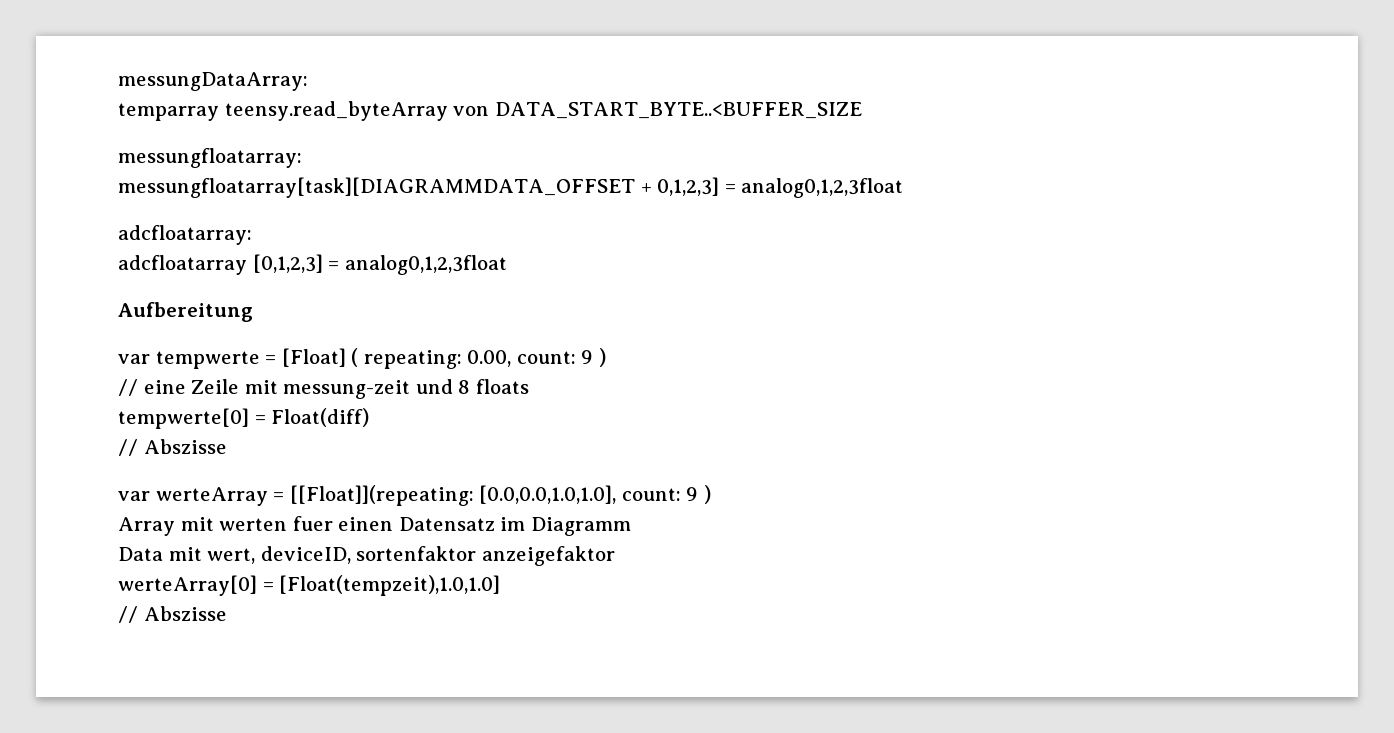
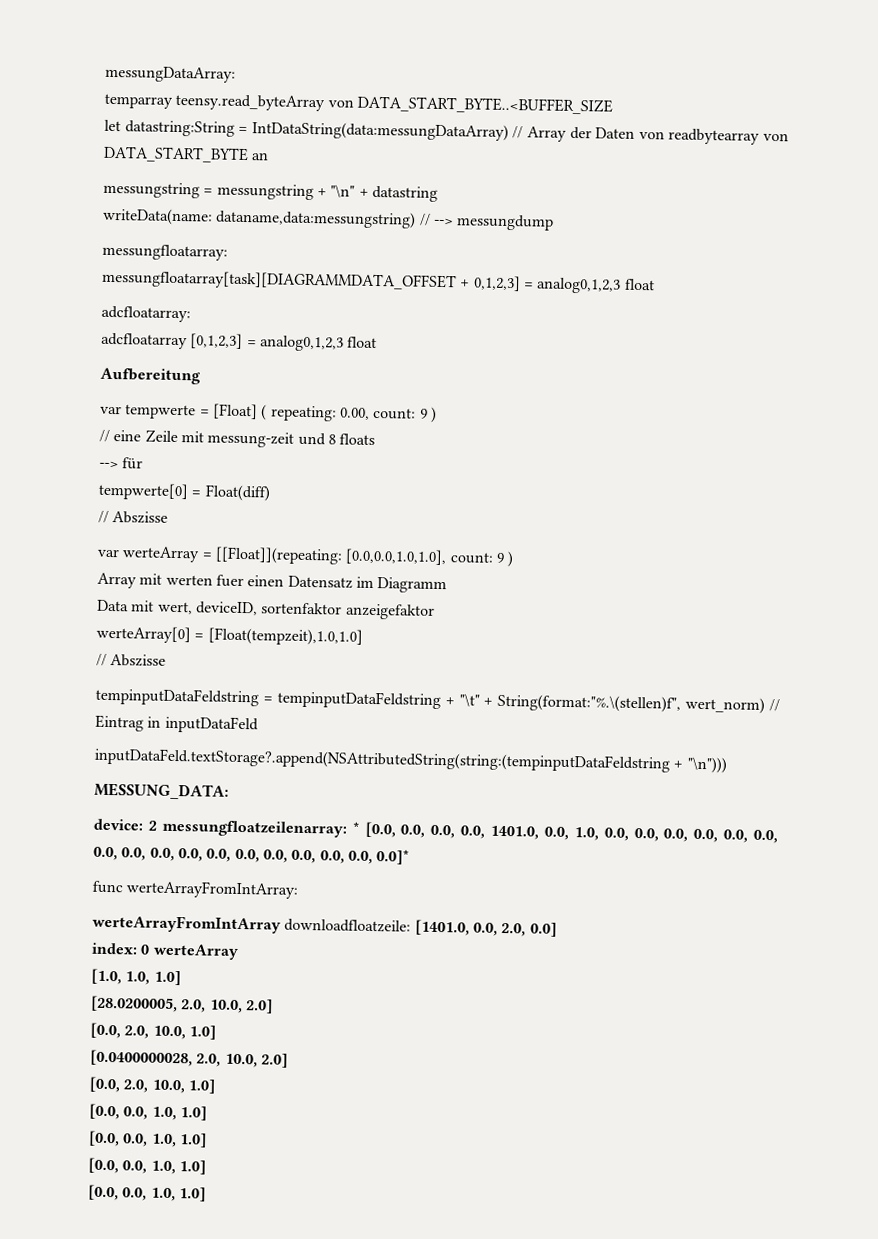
+ let datastring:String = IntDataString(data:messungDataArray) // Array der Daten von readbytearray von DATA_START_BYTE an
+ messungstring = messungstring + "\n" + datastring
+ writeData(name: dataname,data:messungstring) // --> messungdump
- messungfloatarray[task][DIAGRAMMDATA_OFFSET + 0,1,2,3] = analog0,1,2,3float
+ messungfloatarray[task][DIAGRAMMDATA_OFFSET + 0,1,2,3] = analog0,1,2,3 float
- adcfloatarray [0,1,2,3] = analog0,1,2,3float
+ adcfloatarray [0,1,2,3] = analog0,1,2,3 float
+ --> für
+ tempinputDataFeldstring = tempinputDataFeldstring + "\t" + String(format:"%.\(stellen)f", wert_norm) // Eintrag in inputDataFeld
+ inputDataFeld.textStorage?.append(NSAttributedString(string:(tempinputDataFeldstring + "\n")))
+ MESSUNG_DATA:
+ device: 2 messungfloatzeilenarray: * [0.0, 0.0, 0.0, 0.0, 1401.0, 0.0, 1.0, 0.0, 0.0, 0.0, 0.0, 0.0, 0.0, 0.0, 0.0, 0.0, 0.0, 0.0, 0.0, 0.0, 0.0, 0.0, 0.0, 0.0]*
+ func werteArrayFromIntArray:
+ werteArrayFromIntArray downloadfloatzeile: [1401.0, 0.0, 2.0, 0.0]
+ index: 0 werteArray
+ [1.0, 1.0, 1.0]
+ [28.0200005, 2.0, 10.0, 2.0]
+ [0.0, 2.0, 10.0, 1.0]
+ [0.0400000028, 2.0, 10.0, 2.0]
+ [0.0, 2.0, 10.0, 1.0]
+ [0.0, 0.0, 1.0, 1.0]
+ [0.0, 0.0, 1.0, 1.0]
+ [0.0, 0.0, 1.0, 1.0]
+ [0.0, 0.0, 1.0, 1.0]

